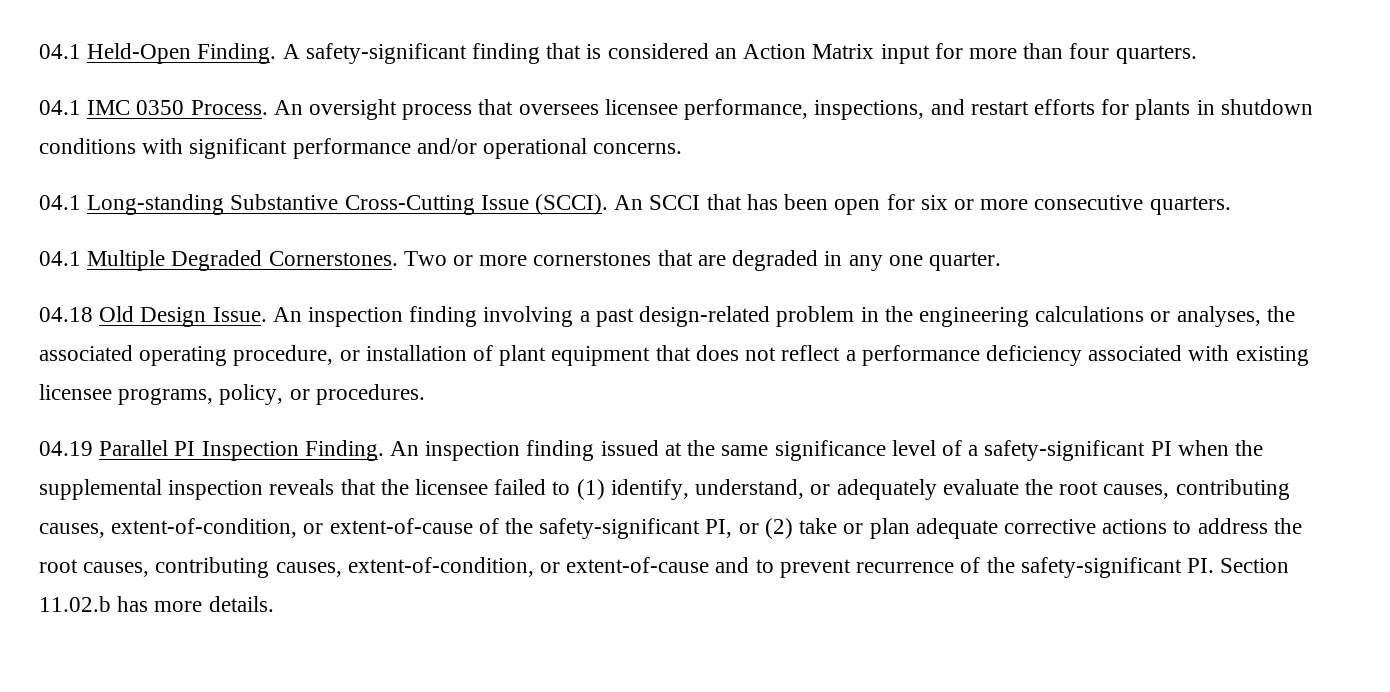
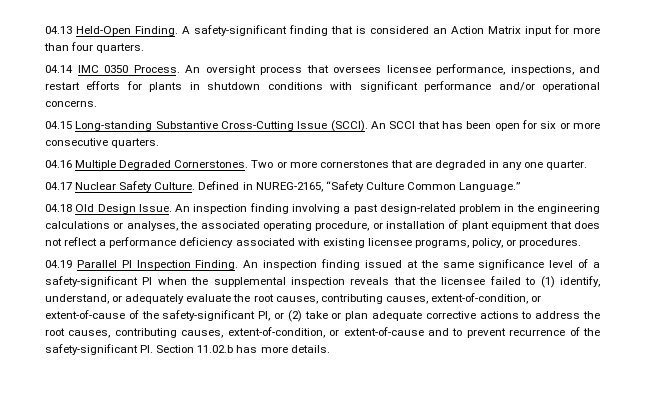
- 04.1 Held-Open Finding.
+ 04.13 Held-Open Finding.
- 04.1 IMC 0350 Process.
+ 04.14 IMC 0350 Process.
- 04.1 Long-standing Substantive Cross-Cutting Issue (SCCI).
+ 04.15 Long-standing Substantive Cross-Cutting Issue (SCCI).
- 04.1 Multiple Degraded Cornerstones.
+ 04.16 Multiple Degraded Cornerstones.
+ 04.17 Nuclear Safety Culture. Defined in NUREG-2165, “Safety Culture Common Language.”

